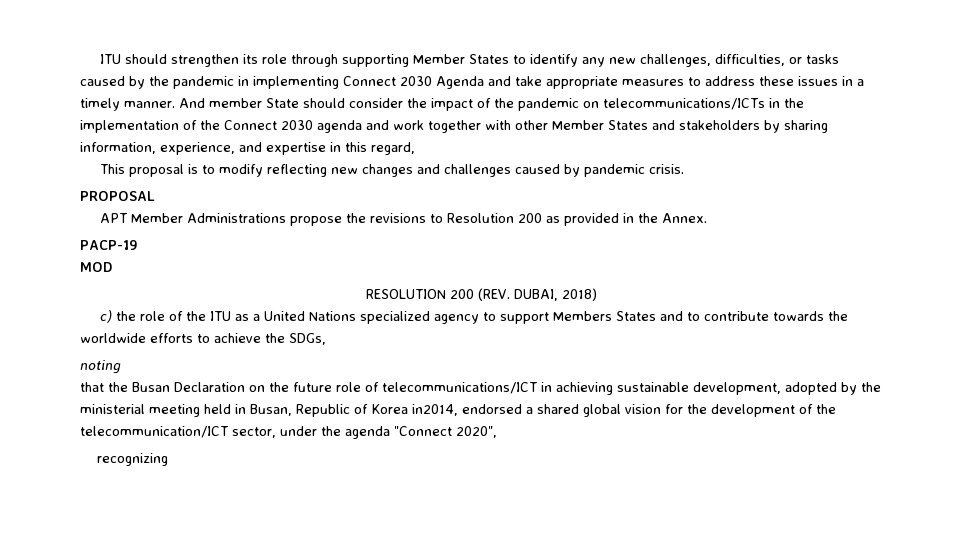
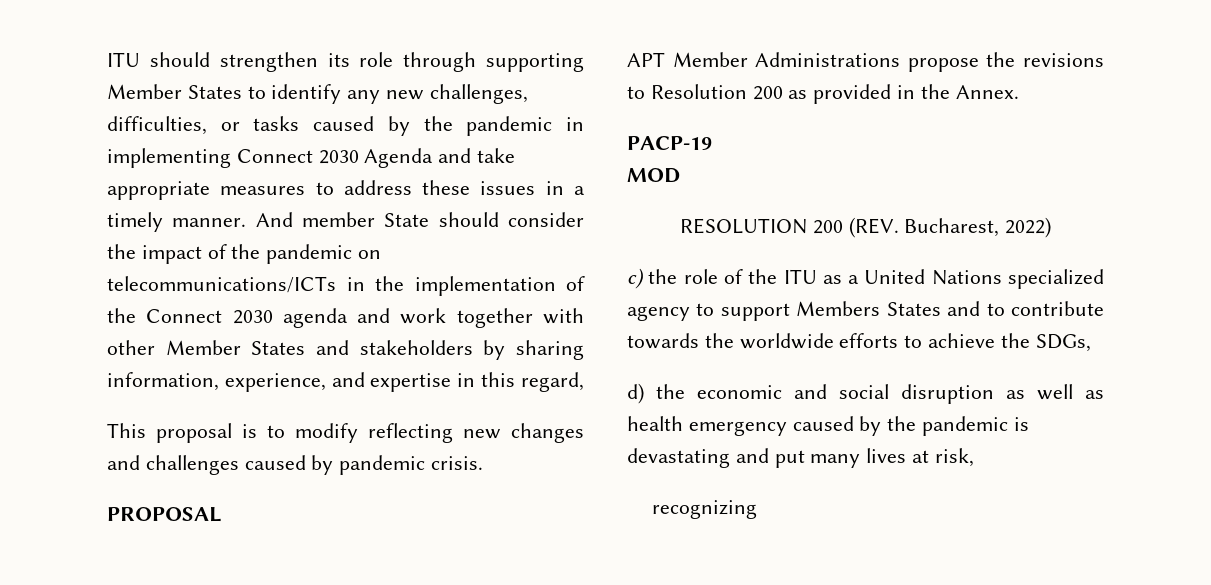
- RESOLUTION 200 (REV. DUBAI, 2018)
+ RESOLUTION 200 (REV. Bucharest, 2022)
- noting
- that the Busan Declaration on the future role of telecommunications/ICT in achieving sustainable development, adopted by the ministerial meeting held in Busan, Republic of Korea in2014, endorsed a shared global vision for the development of the telecommunication/ICT sector, under the agenda "Connect 2020",
+ d) the economic and social disruption as well as health emergency caused by the pandemic is devastating and put many lives at risk,

